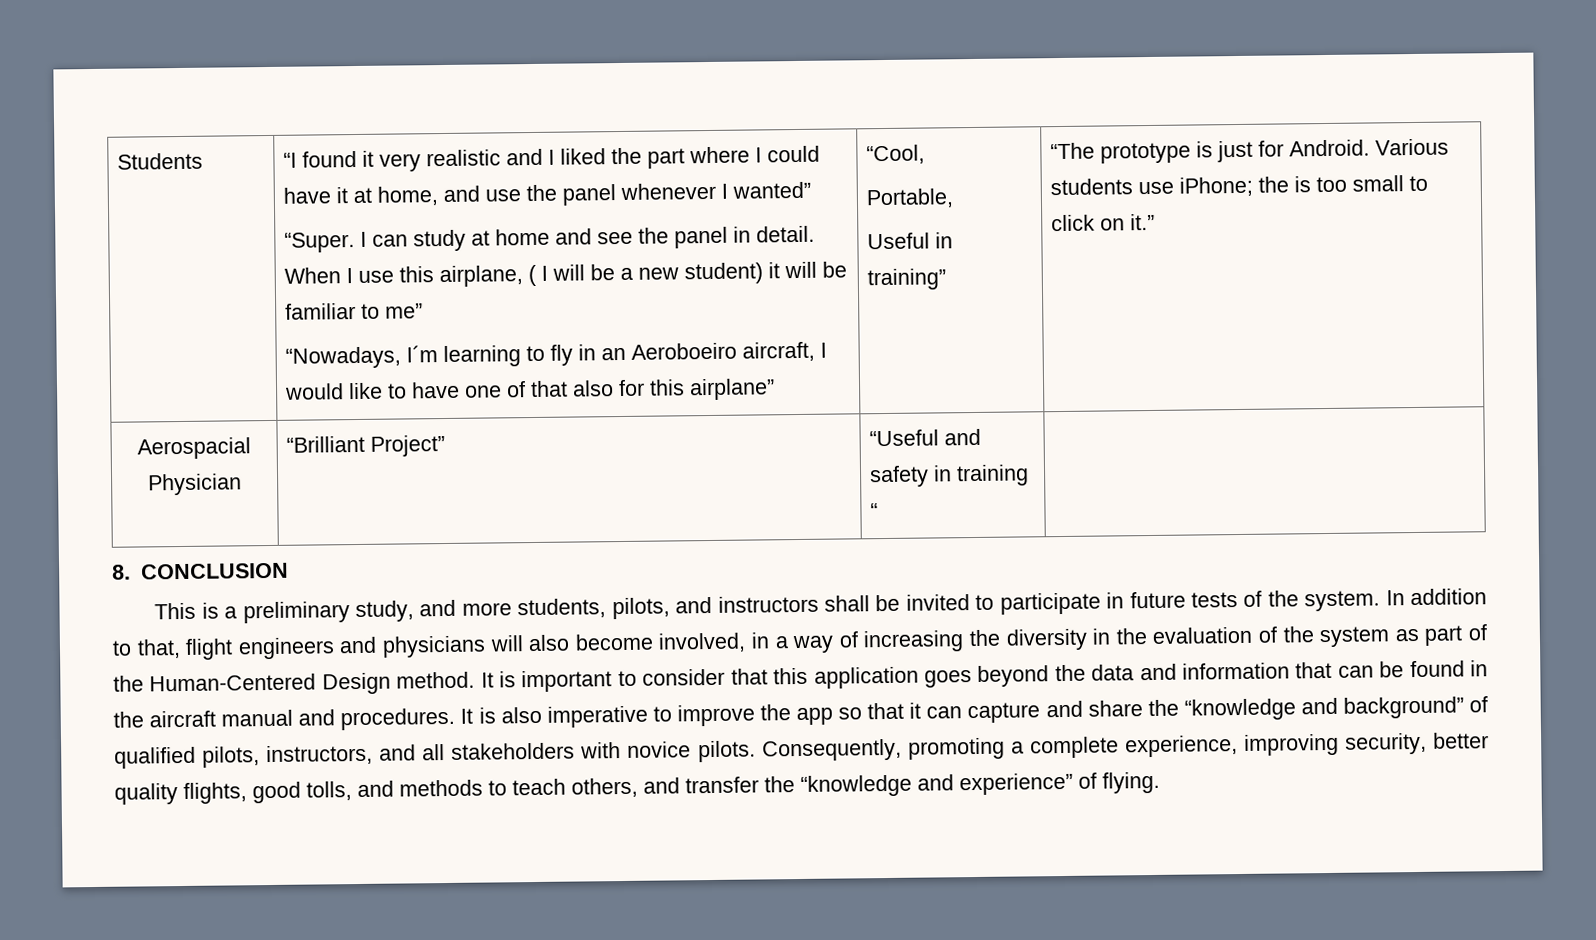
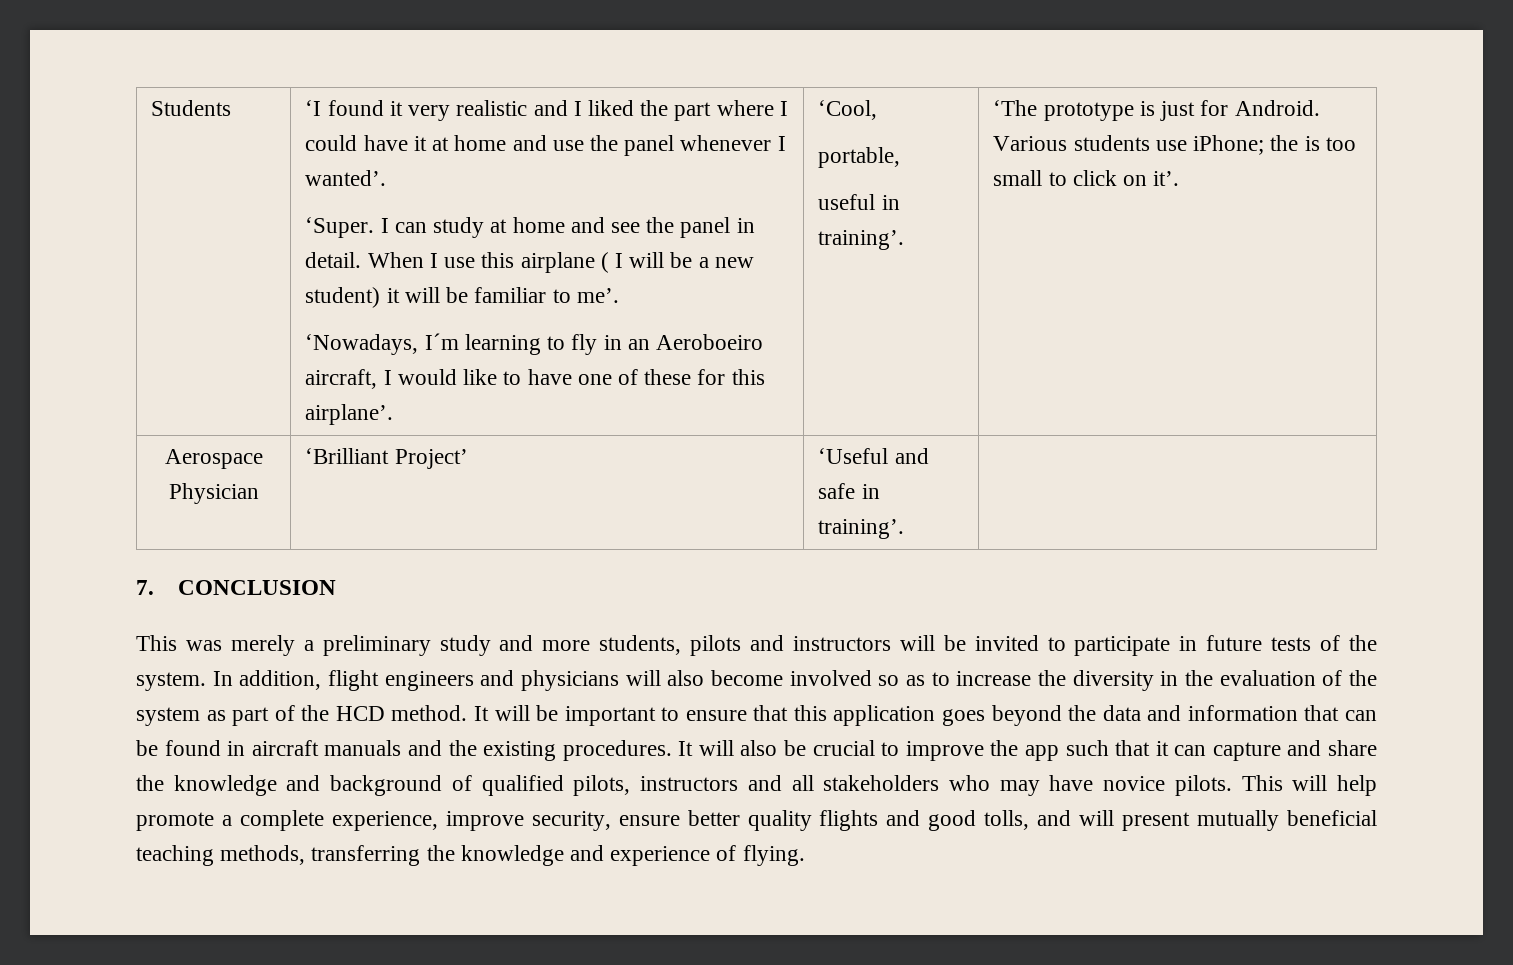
- “I found it very realistic and I liked the part where I could have it at home, and use the panel whenever I wanted”
- “Super.
+ ‘I found it very realistic and I liked the part where I could have it at home and use the panel whenever I wanted’.
+ ‘Super.
- When I use this airplane, ( I will be a new student) it will be familiar to me”
- “Nowadays, I´m learning to fly in an Aeroboeiro aircraft, I would like to have one of that also for this airplane” | “Cool,
- Portable,
- Useful in training” | “The prototype is just for Android.
+ When I use this airplane ( I will be a new student) it will be familiar to me’.
+ ‘Nowadays, I´m learning to fly in an Aeroboeiro aircraft, I would like to have one of these for this airplane’. | ‘Cool,
+ portable,
+ useful in training’. | ‘The prototype is just for Android.
- Various students use iPhone; the is too small to click on it.”
- Aerospacial Physician | “Brilliant Project” | “Useful and safety in training “ |
- 8. CONCLUSION
+ Various students use iPhone; the is too small to click on it’.
+ Aerospace Physician | ‘Brilliant Project’ | ‘Useful and safe in training’. |
+ 7. CONCLUSION
- This is a preliminary study, and more students, pilots, and instructors shall be invited to participate in future tests of the system.
+ This was merely a preliminary study and more students, pilots and instructors will be invited to participate in future tests of the system.
- In addition to that, flight engineers and physicians will also become involved, in a way of increasing the diversity in the evaluation of the system as part of the Human-Centered Design method. It is important to consider that this application goes beyond the data and information that can be found in the aircraft manual and procedures. It is also imperative to improve the app so that it can capture and share the “knowledge and background” of qualified pilots, instructors, and all stakeholders with novice pilots. Consequently, promoting a complete experience, improving security, better quality flights, good tolls, and methods to teach others, and transfer the “knowledge and experience” of flying.
+ In addition, flight engineers and physicians will also become involved so as to increase the diversity in the evaluation of the system as part of the HCD method. It will be important to ensure that this application goes beyond the data and information that can be found in aircraft manuals and the existing procedures. It will also be crucial to improve the app such that it can capture and share the knowledge and background of qualified pilots, instructors and all stakeholders who may have novice pilots. This will help promote a complete experience, improve security, ensure better quality flights and good tolls, and will present mutually beneficial teaching methods, transferring the knowledge and experience of flying.

